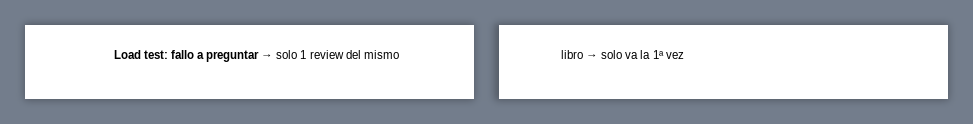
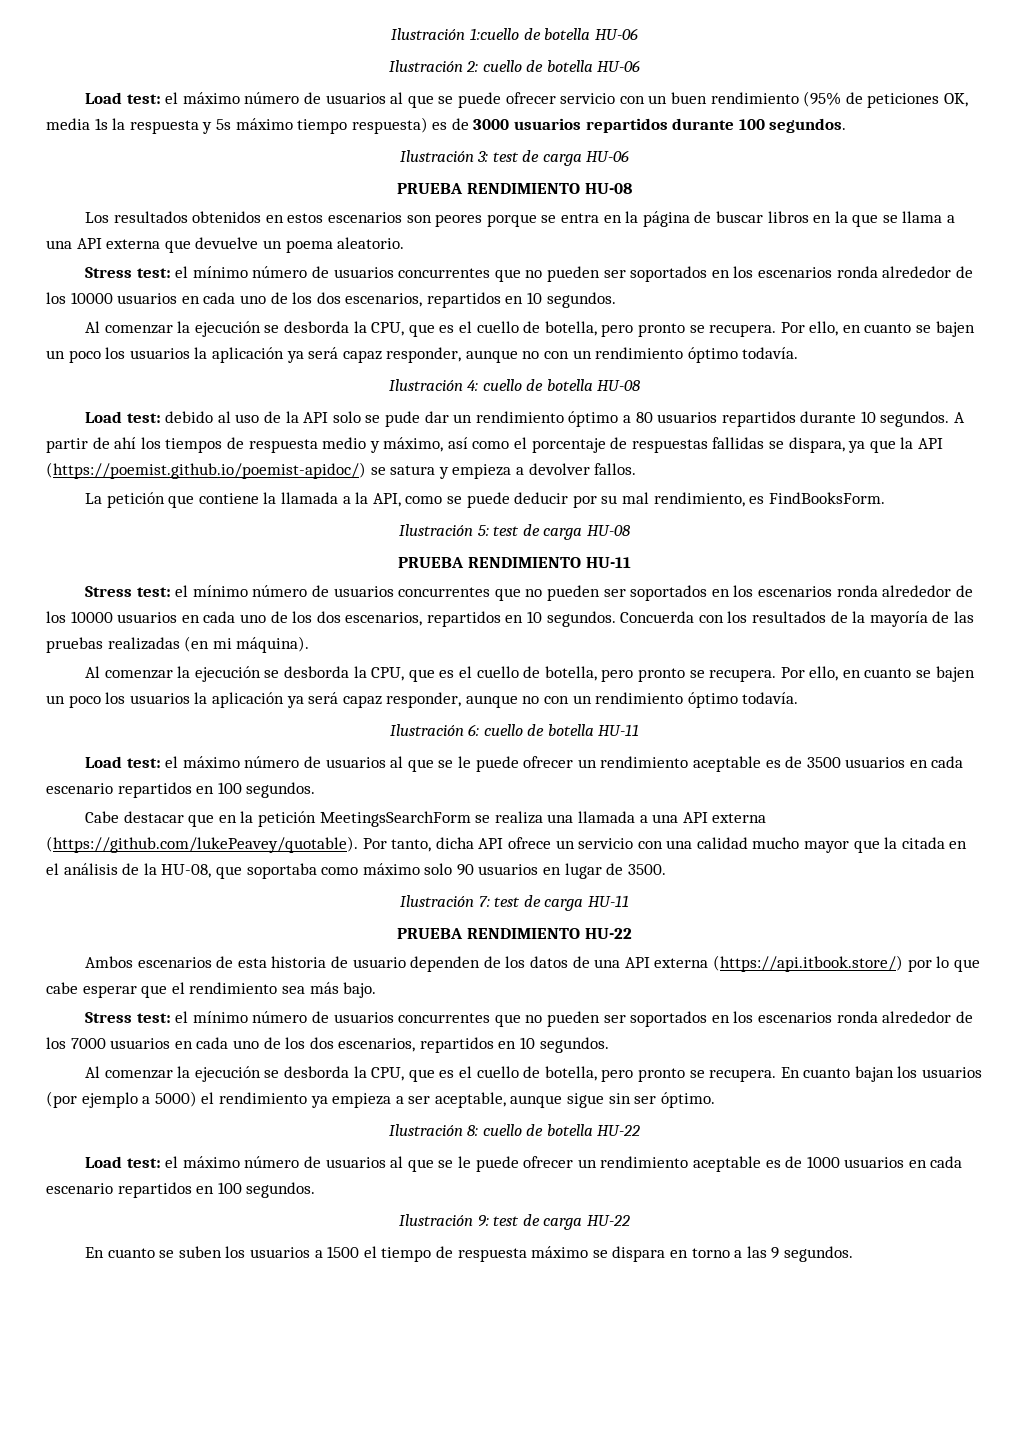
- Load test: fallo a preguntar → solo 1 review del mismo libro → solo va la 1ª vez
+ Ilustración 1:cuello de botella HU-06
+ Ilustración 2: cuello de botella HU-06
+ Load test: el máximo número de usuarios al que se puede ofrecer servicio con un buen rendimiento (95% de peticiones OK, media 1s la respuesta y 5s máximo tiempo respuesta) es de 3000 usuarios repartidos durante 100 segundos.
+ Ilustración 3: test de carga HU-06
+ PRUEBA RENDIMIENTO HU-08
+ Los resultados obtenidos en estos escenarios son peores porque se entra en la página de buscar libros en la que se llama a una API externa que devuelve un poema aleatorio.
+ Stress test: el mínimo número de usuarios concurrentes que no pueden ser soportados en los escenarios ronda alrededor de los 10000 usuarios en cada uno de los dos escenarios, repartidos en 10 segundos.
+ Al comenzar la ejecución se desborda la CPU, que es el cuello de botella, pero pronto se recupera. Por ello, en cuanto se bajen un poco los usuarios la aplicación ya será capaz responder, aunque no con un rendimiento óptimo todavía.
+ Ilustración 4: cuello de botella HU-08
+ Load test: debido al uso de la API solo se pude dar un rendimiento óptimo a 80 usuarios repartidos durante 10 segundos. A partir de ahí los tiempos de respuesta medio y máximo, así como el porcentaje de respuestas fallidas se dispara, ya que la API (https://poemist.github.io/poemist-apidoc/) se satura y empieza a devolver fallos.
+ La petición que contiene la llamada a la API, como se puede deducir por su mal rendimiento, es FindBooksForm.
+ Ilustración 5: test de carga HU-08
+ PRUEBA RENDIMIENTO HU-11
+ Stress test: el mínimo número de usuarios concurrentes que no pueden ser soportados en los escenarios ronda alrededor de los 10000 usuarios en cada uno de los dos escenarios, repartidos en 10 segundos. Concuerda con los resultados de la mayoría de las pruebas realizadas (en mi máquina).
+ Al comenzar la ejecución se desborda la CPU, que es el cuello de botella, pero pronto se recupera. Por ello, en cuanto se bajen un poco los usuarios la aplicación ya será capaz responder, aunque no con un rendimiento óptimo todavía.
+ Ilustración 6: cuello de botella HU-11
+ Load test: el máximo número de usuarios al que se le puede ofrecer un rendimiento aceptable es de 3500 usuarios en cada escenario repartidos en 100 segundos.
+ Cabe destacar que en la petición MeetingsSearchForm se realiza una llamada a una API externa (https://github.com/lukePeavey/quotable). Por tanto, dicha API ofrece un servicio con una calidad mucho mayor que la citada en el análisis de la HU-08, que soportaba como máximo solo 90 usuarios en lugar de 3500.
+ Ilustración 7: test de carga HU-11
+ PRUEBA RENDIMIENTO HU-22
+ Ambos escenarios de esta historia de usuario dependen de los datos de una API externa (https://api.itbook.store/) por lo que cabe esperar que el rendimiento sea más bajo.
+ Stress test: el mínimo número de usuarios concurrentes que no pueden ser soportados en los escenarios ronda alrededor de los 7000 usuarios en cada uno de los dos escenarios, repartidos en 10 segundos.
+ Al comenzar la ejecución se desborda la CPU, que es el cuello de botella, pero pronto se recupera. En cuanto bajan los usuarios (por ejemplo a 5000) el rendimiento ya empieza a ser aceptable, aunque sigue sin ser óptimo.
+ Ilustración 8: cuello de botella HU-22
+ Load test: el máximo número de usuarios al que se le puede ofrecer un rendimiento aceptable es de 1000 usuarios en cada escenario repartidos en 100 segundos.
+ Ilustración 9: test de carga HU-22
+ En cuanto se suben los usuarios a 1500 el tiempo de respuesta máximo se dispara en torno a las 9 segundos.

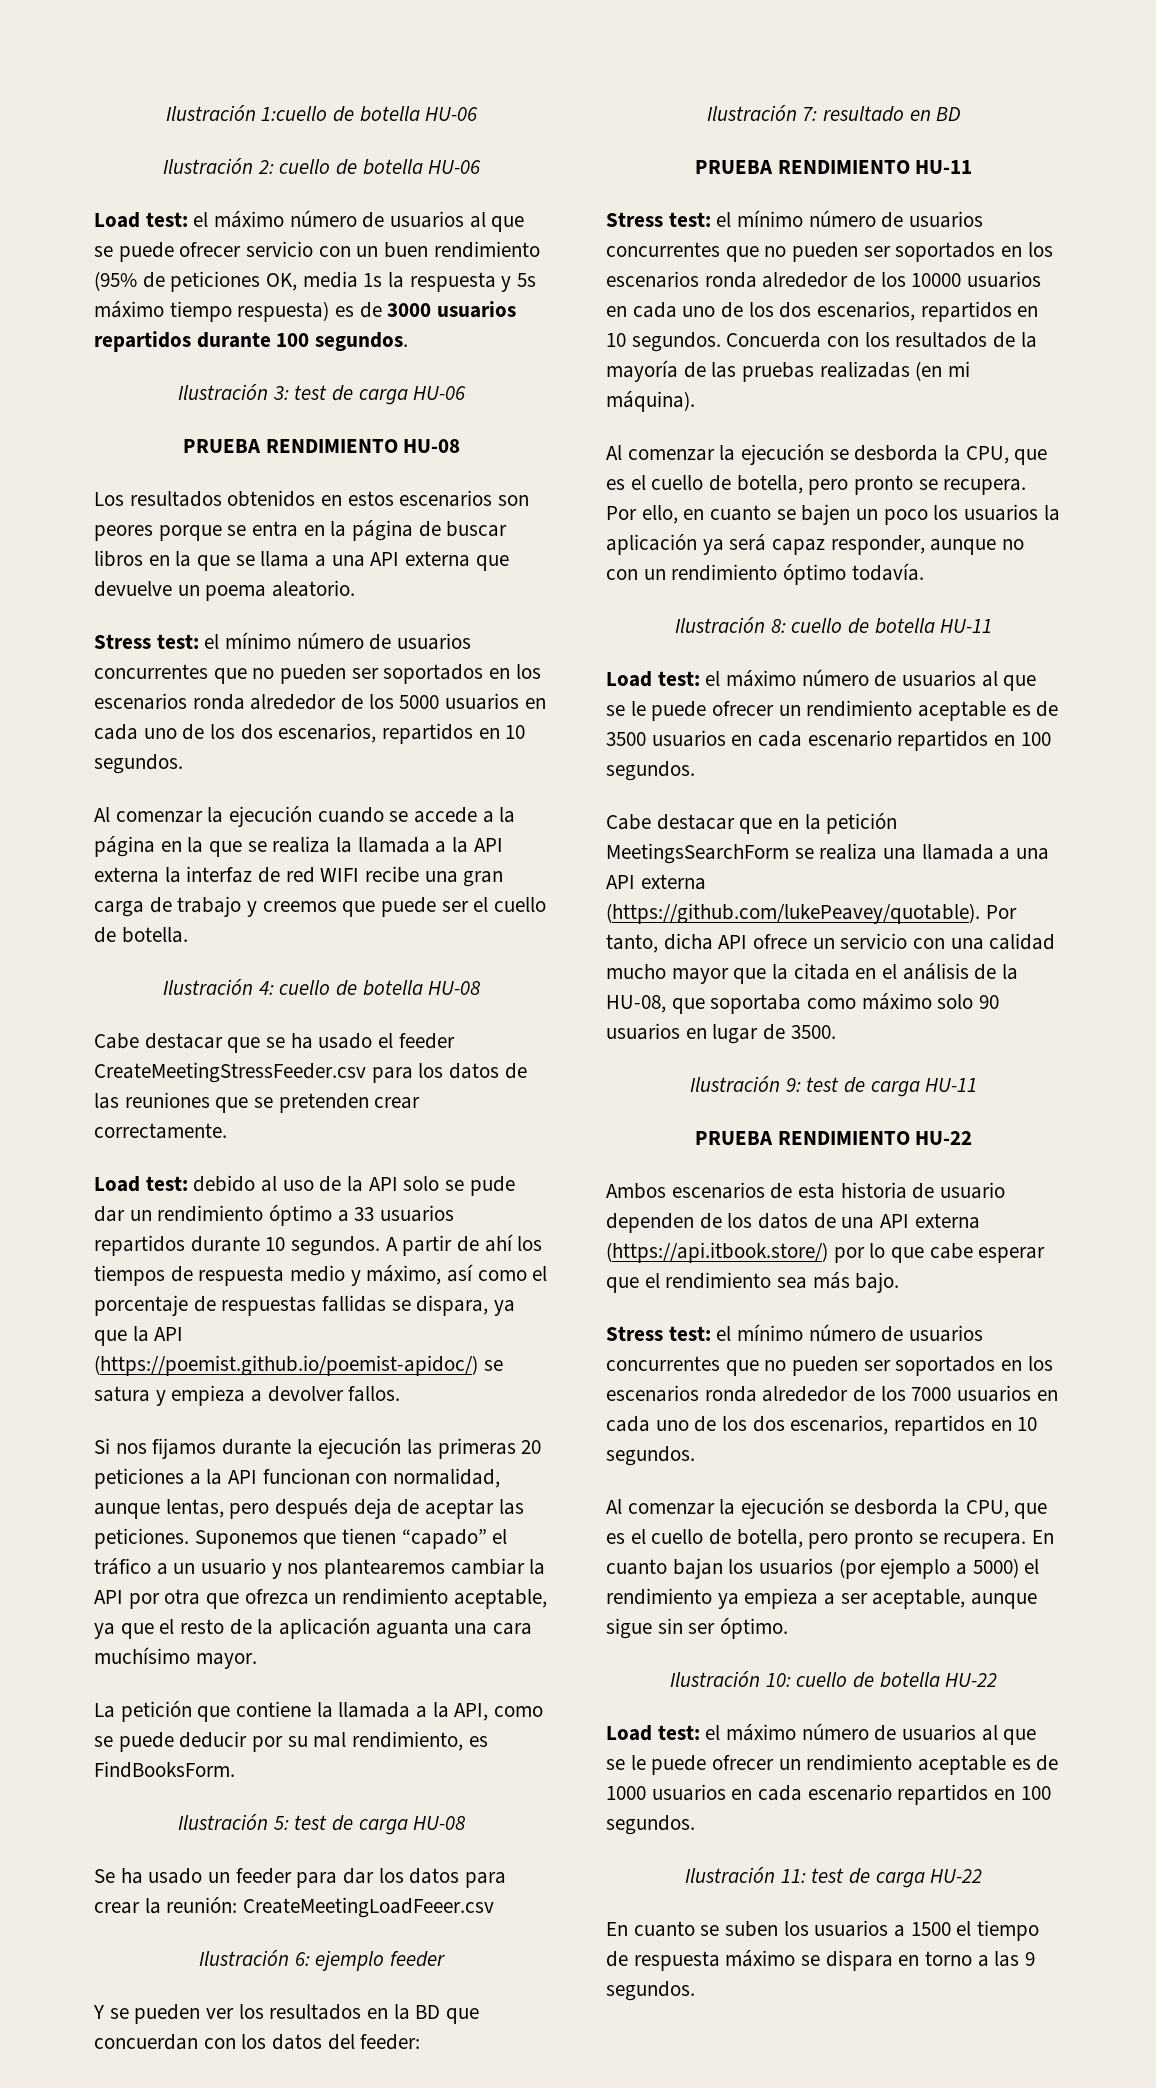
  Los resultados obtenidos en estos escenarios son peores porque se entra en la página de buscar libros en la que se llama a una API externa que devuelve un poema aleatorio.
- Stress test: el mínimo número de usuarios concurrentes que no pueden ser soportados en los escenarios ronda alrededor de los 10000 usuarios en cada uno de los dos escenarios, repartidos en 10 segundos.
- Al comenzar la ejecución se desborda la CPU, que es el cuello de botella, pero pronto se recupera. Por ello, en cuanto se bajen un poco los usuarios la aplicación ya será capaz responder, aunque no con un rendimiento óptimo todavía.
+ Stress test: el mínimo número de usuarios concurrentes que no pueden ser soportados en los escenarios ronda alrededor de los 5000 usuarios en cada uno de los dos escenarios, repartidos en 10 segundos.
+ Al comenzar la ejecución cuando se accede a la página en la que se realiza la llamada a la API externa la interfaz de red WIFI recibe una gran carga de trabajo y creemos que puede ser el cuello de botella.
+ Cabe destacar que se ha usado el feeder CreateMeetingStressFeeder.csv para los datos de las reuniones que se pretenden crear correctamente.
- Load test: debido al uso de la API solo se pude dar un rendimiento óptimo a 80 usuarios repartidos durante 10 segundos.
+ Load test: debido al uso de la API solo se pude dar un rendimiento óptimo a 33 usuarios repartidos durante 10 segundos.
+ Si nos fijamos durante la ejecución las primeras 20 peticiones a la API funcionan con normalidad, aunque lentas, pero después deja de aceptar las peticiones. Suponemos que tienen “capado” el tráfico a un usuario y nos plantearemos cambiar la API por otra que ofrezca un rendimiento aceptable, ya que el resto de la aplicación aguanta una cara muchísimo mayor.
+ Se ha usado un feeder para dar los datos para crear la reunión: CreateMeetingLoadFeeer.csv
+ Ilustración 6: ejemplo feeder
+ Y se pueden ver los resultados en la BD que concuerdan con los datos del feeder:
+ Ilustración 7: resultado en BD
- Ilustración 6: cuello de botella HU-11
+ Ilustración 8: cuello de botella HU-11
- Ilustración 7: test de carga HU-11
+ Ilustración 9: test de carga HU-11
- Ilustración 8: cuello de botella HU-22
+ Ilustración 10: cuello de botella HU-22
- Ilustración 9: test de carga HU-22
+ Ilustración 11: test de carga HU-22

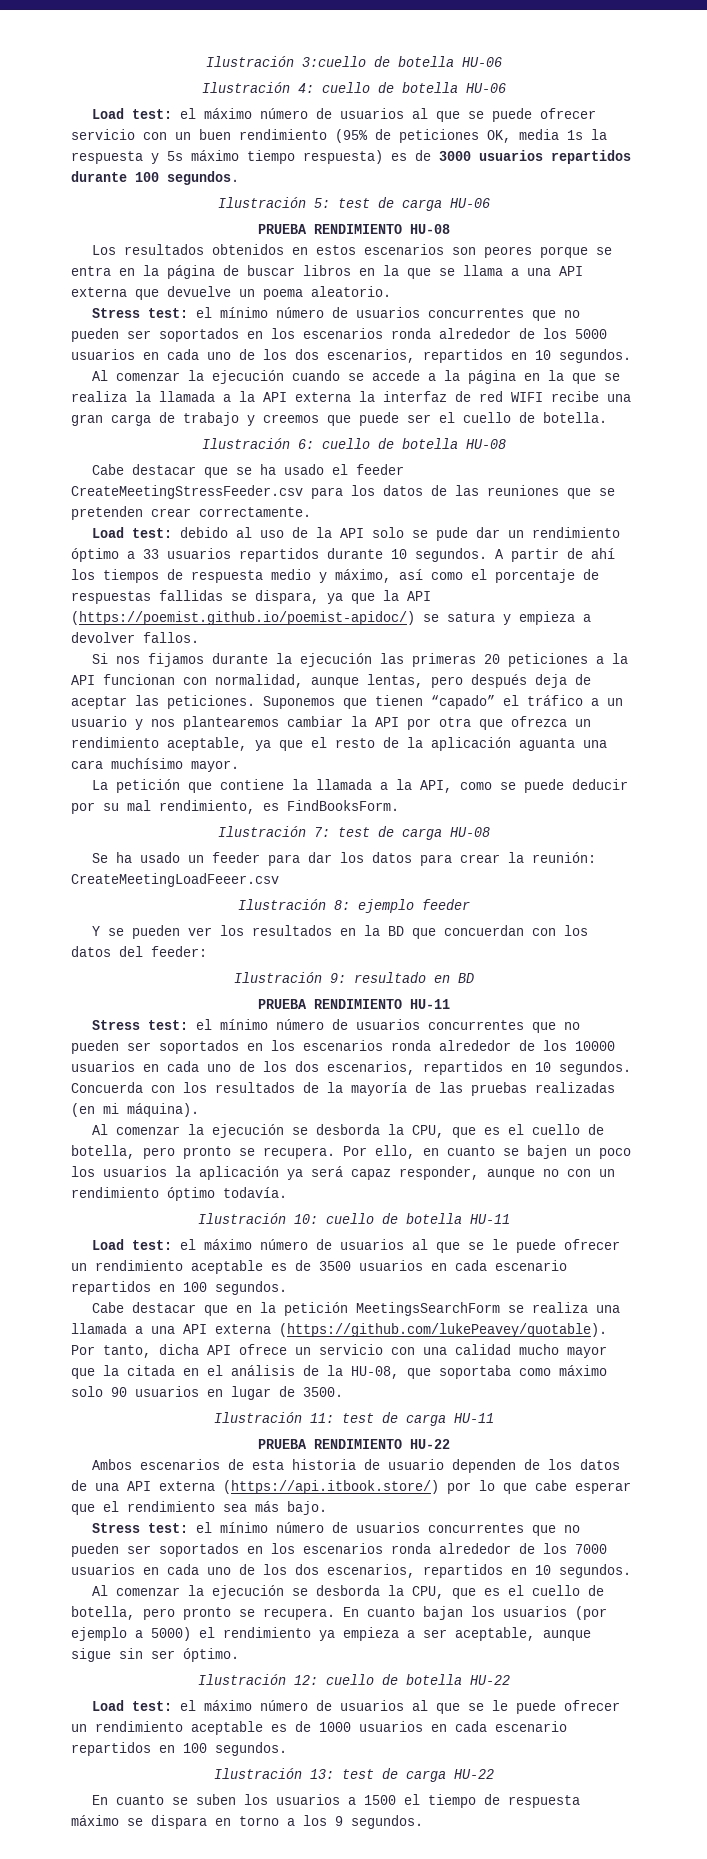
- Ilustración 1:cuello de botella HU-06
+ Ilustración 3:cuello de botella HU-06
- Ilustración 2: cuello de botella HU-06
+ Ilustración 4: cuello de botella HU-06
- Ilustración 3: test de carga HU-06
+ Ilustración 5: test de carga HU-06
- Ilustración 4: cuello de botella HU-08
+ Ilustración 6: cuello de botella HU-08
- Ilustración 5: test de carga HU-08
+ Ilustración 7: test de carga HU-08
- Ilustración 6: ejemplo feeder
+ Ilustración 8: ejemplo feeder
- Ilustración 7: resultado en BD
+ Ilustración 9: resultado en BD
- Ilustración 8: cuello de botella HU-11
+ Ilustración 10: cuello de botella HU-11
- Ilustración 9: test de carga HU-11
+ Ilustración 11: test de carga HU-11
- Ilustración 10: cuello de botella HU-22
+ Ilustración 12: cuello de botella HU-22
- Ilustración 11: test de carga HU-22
+ Ilustración 13: test de carga HU-22
- En cuanto se suben los usuarios a 1500 el tiempo de respuesta máximo se dispara en torno a las 9 segundos.
+ En cuanto se suben los usuarios a 1500 el tiempo de respuesta máximo se dispara en torno a los 9 segundos.

